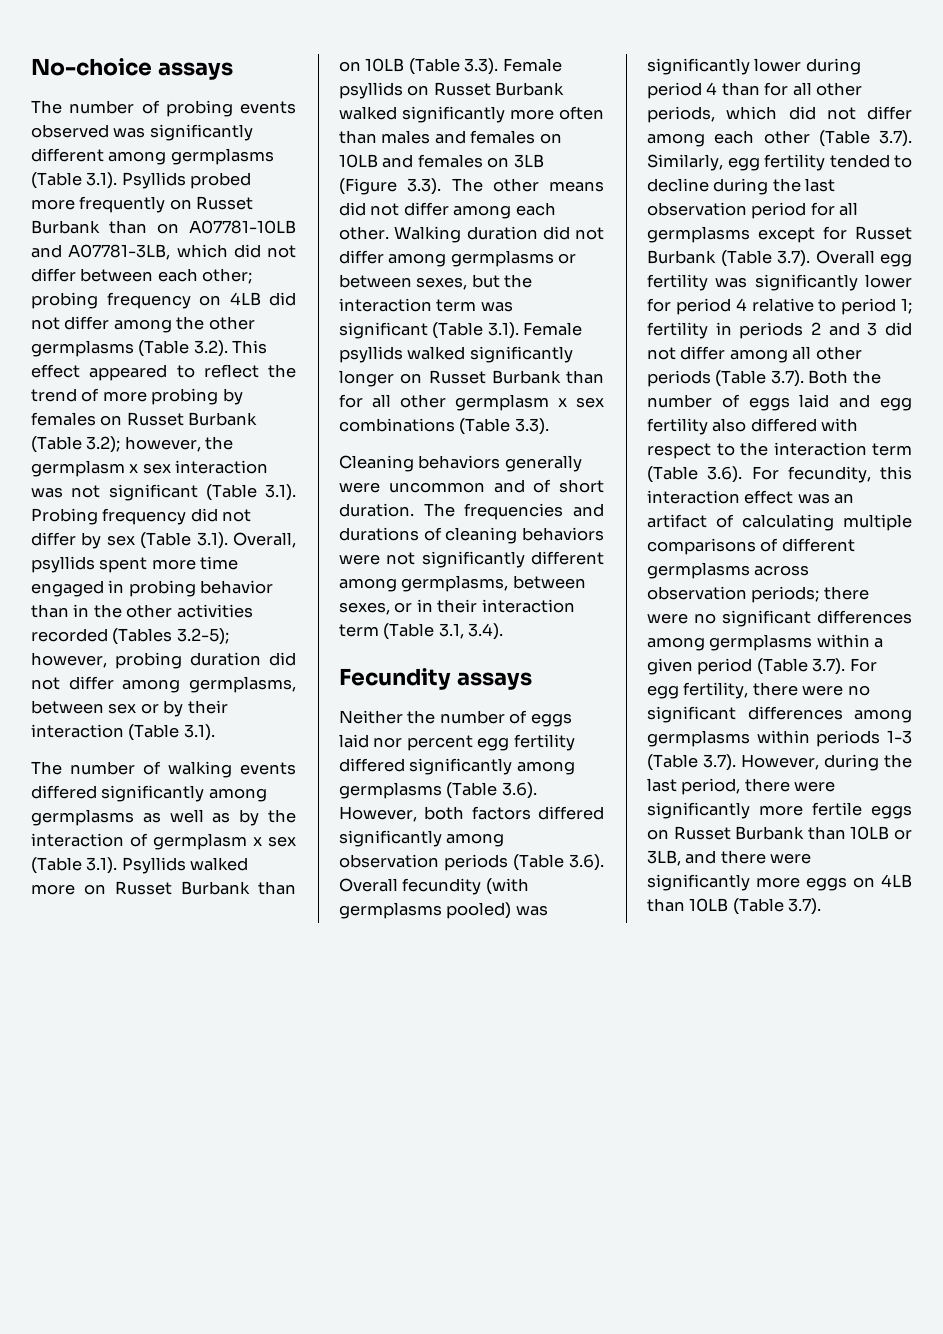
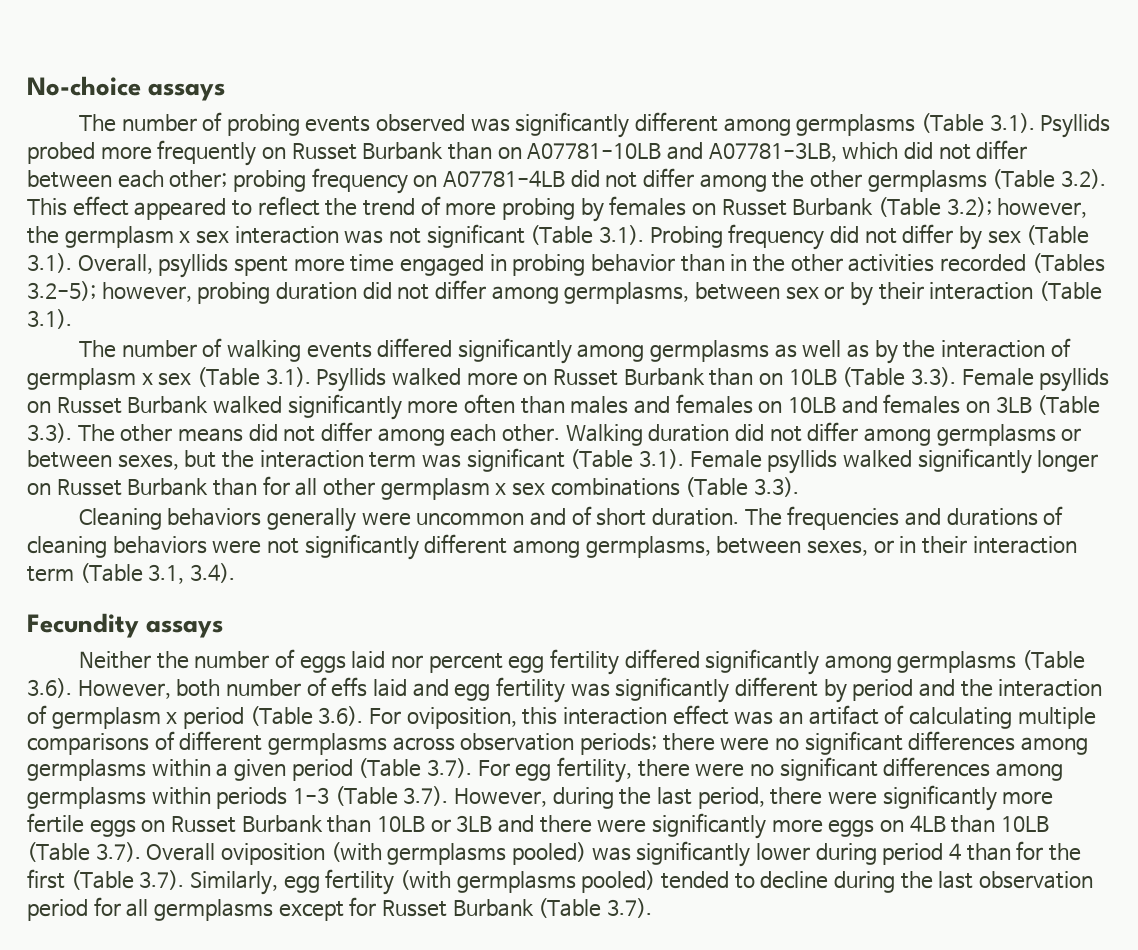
- probing frequency on 4LB did not differ among the other germplasms (Table 3.2). This effect appeared to reflect the trend of more probing by females on Russet Burbank (Table 3.2);
+ probing frequency on A07781-4LB did not differ among the other germplasms (Table 3.2). This effect appeared to reflect the trend of more probing by females on Russet Burbank (Table 3.2);
- The number of walking events differed significantly among germplasms as well as by the interaction of germplasm x sex (Table 3.1). Psyllids walked more on Russet Burbank than on 10LB (Table 3.3). Female psyllids on Russet Burbank walked significantly more often than males and females on 10LB and females on 3LB (Figure 3.3). The other means did not differ among each other.
+ The number of walking events differed significantly among germplasms as well as by the interaction of germplasm x sex (Table 3.1). Psyllids walked more on Russet Burbank than on 10LB (Table 3.3). Female psyllids on Russet Burbank walked significantly more often than males and females on 10LB and females on 3LB (Table 3.3). The other means did not differ among each other.
- Neither the number of eggs laid nor percent egg fertility differed significantly among germplasms (Table 3.6). However, both factors differed significantly among observation periods (Table 3.6). Overall fecundity (with germplasms pooled) was significantly lower during period 4 than for all other periods, which did not differ among each other (Table 3.7). Similarly, egg fertility tended to decline during the last observation period for all germplasms except for Russet Burbank (Table 3.7). Overall egg fertility was significantly lower for period 4 relative to period 1; fertility in periods 2 and 3 did not differ among all other periods (Table 3.7). Both the number of eggs laid and egg fertility also differed with respect to the interaction term (Table 3.6). For fecundity, this interaction effect was an artifact of calculating multiple comparisons of different germplasms across observation periods;
+ Neither the number of eggs laid nor percent egg fertility differed significantly among germplasms (Table 3.6). However, both number of effs laid and egg fertility was significantly different by period and the interaction of germplasm x period (Table 3.6). For oviposition, this interaction effect was an artifact of calculating multiple comparisons of different germplasms across observation periods;
- there were no significant differences among germplasms within a given period (Table 3.7). For egg fertility, there were no significant differences among germplasms within periods 1-3 (Table 3.7). However, during the last period, there were significantly more fertile eggs on Russet Burbank than 10LB or 3LB, and there were significantly more eggs on 4LB than 10LB (Table 3.7).
+ there were no significant differences among germplasms within a given period (Table 3.7). For egg fertility, there were no significant differences among germplasms within periods 1-3 (Table 3.7). However, during the last period, there were significantly more fertile eggs on Russet Burbank than 10LB or 3LB and there were significantly more eggs on 4LB than 10LB (Table 3.7). Overall oviposition (with germplasms pooled) was significantly lower during period 4 than for the first (Table 3.7). Similarly, egg fertility (with germplasms pooled) tended to decline during the last observation period for all germplasms except for Russet Burbank (Table 3.7).

